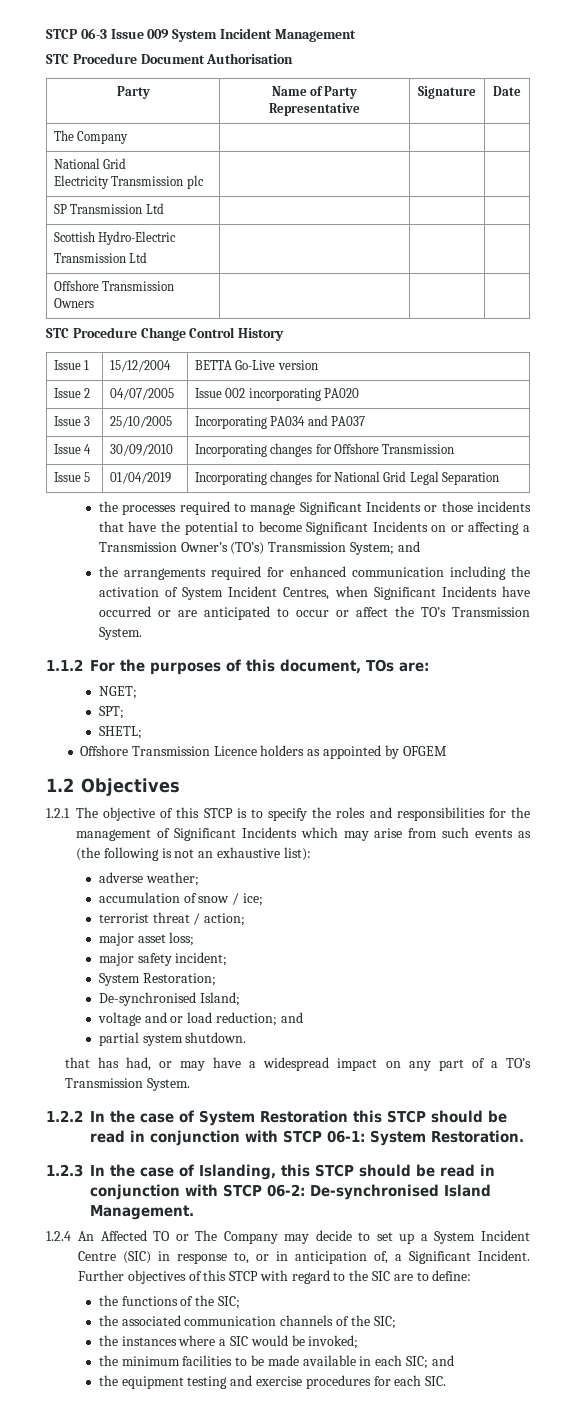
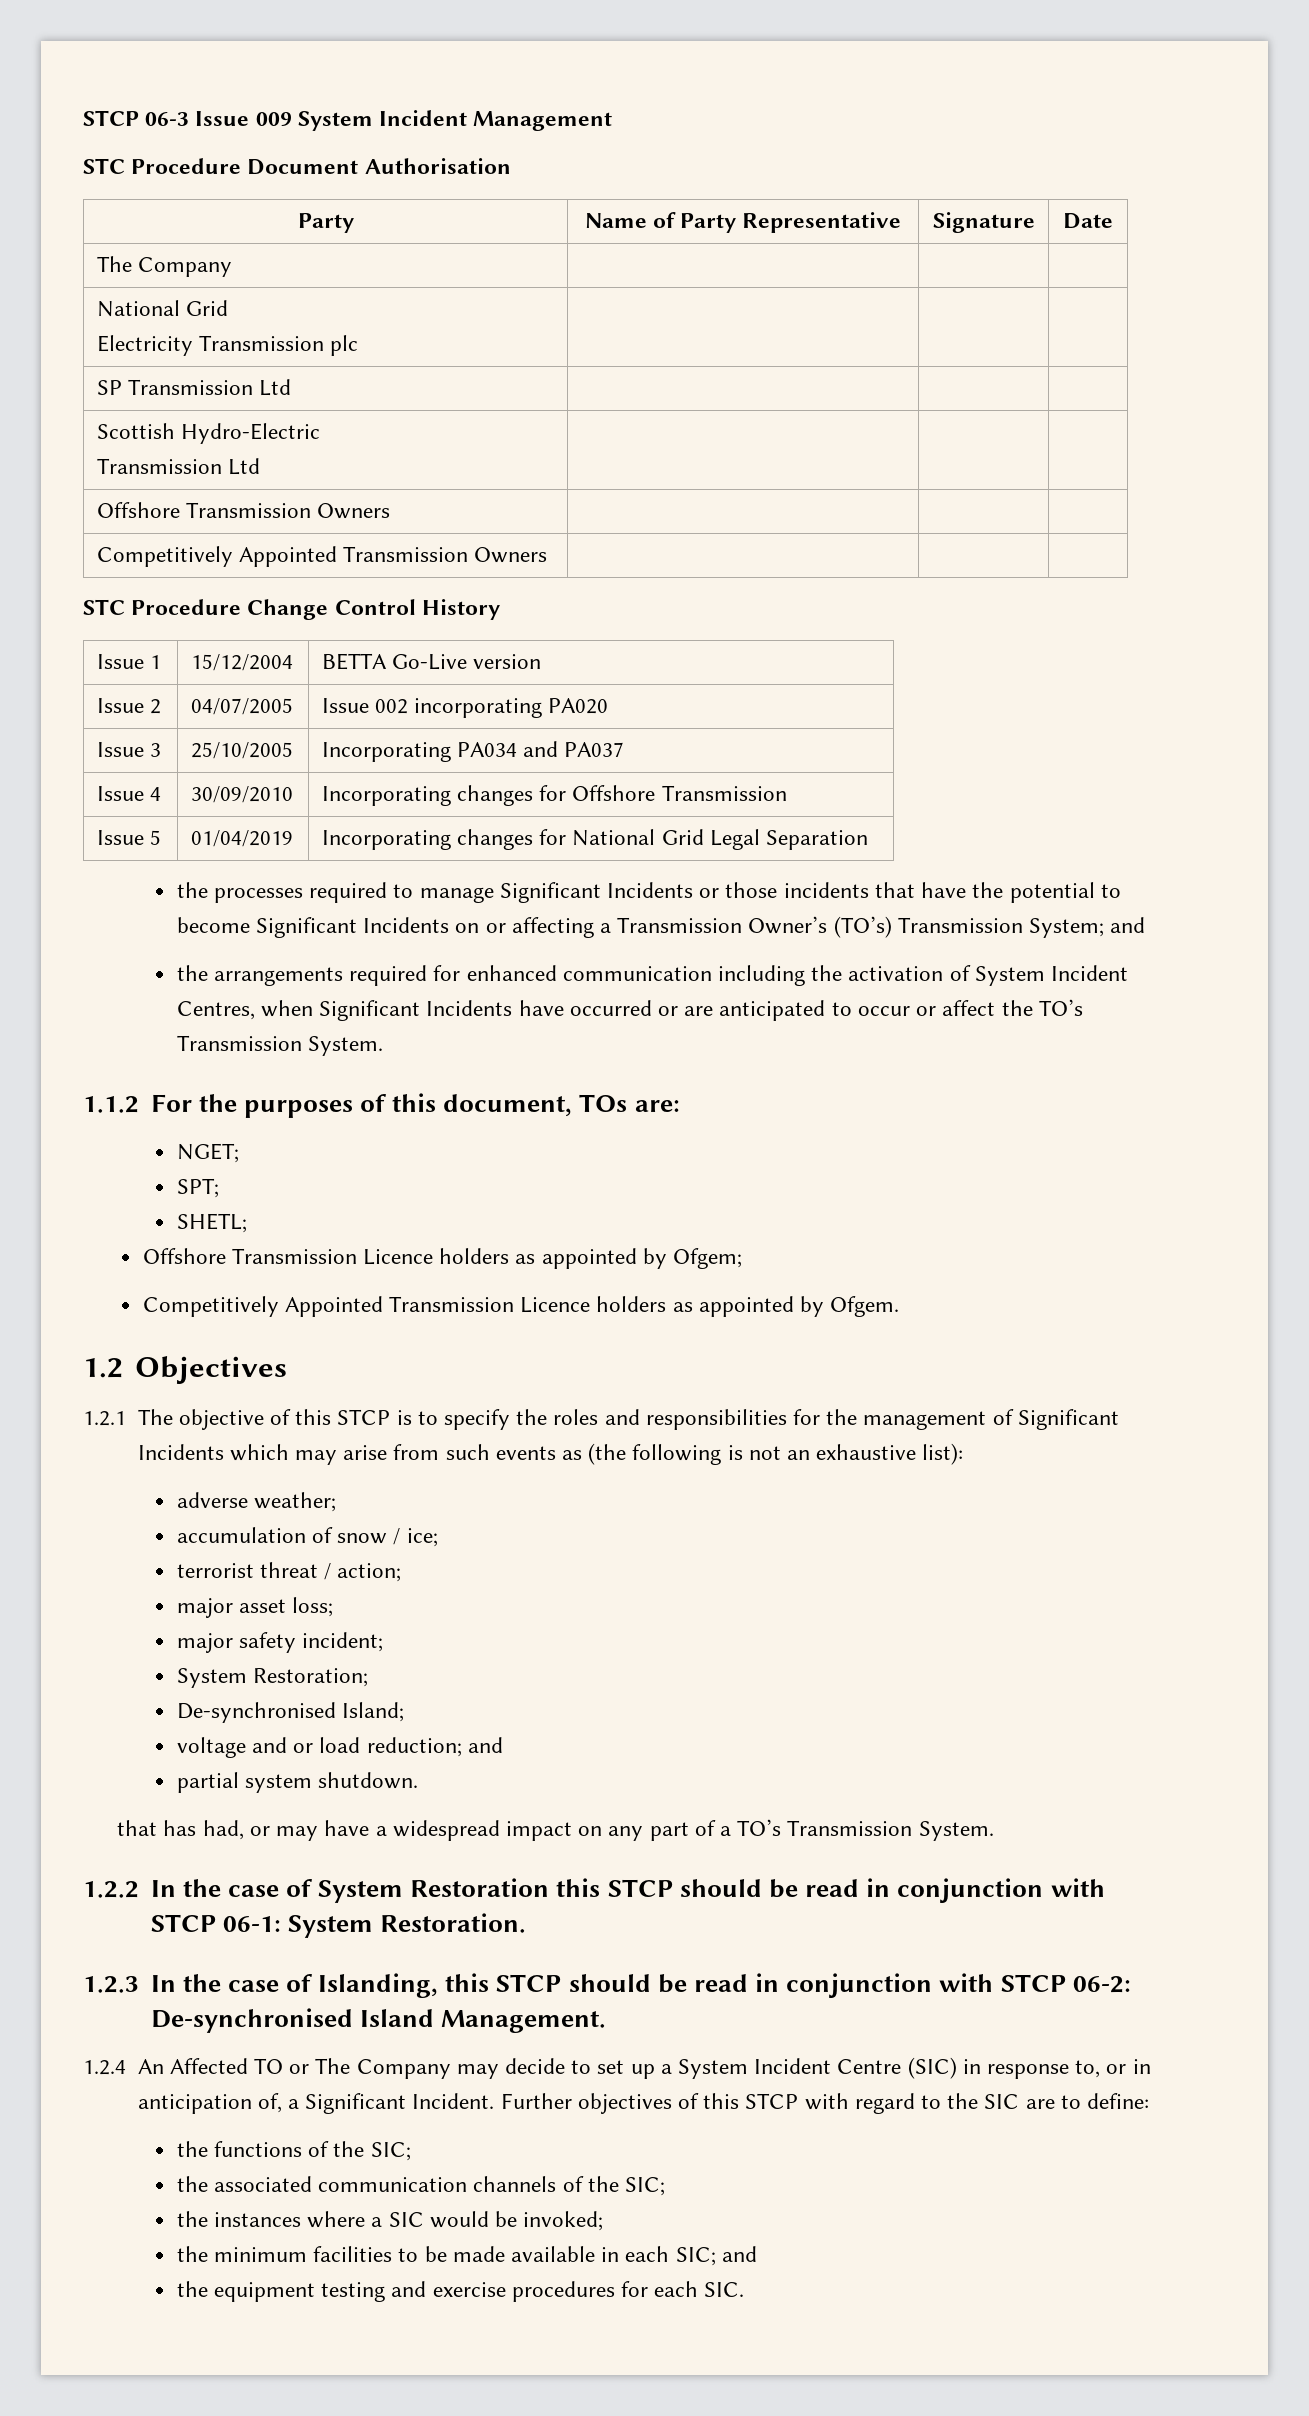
+ Competitively Appointed Transmission Owners | | |
- Offshore Transmission Licence holders as appointed by OFGEM
+ Offshore Transmission Licence holders as appointed by Ofgem;
+ Competitively Appointed Transmission Licence holders as appointed by Ofgem.

